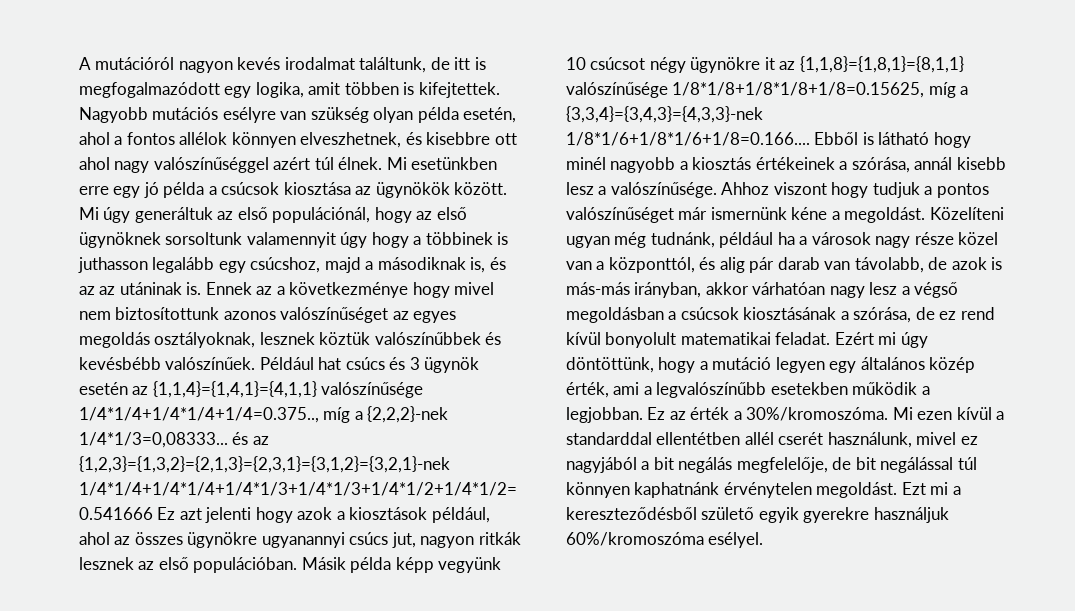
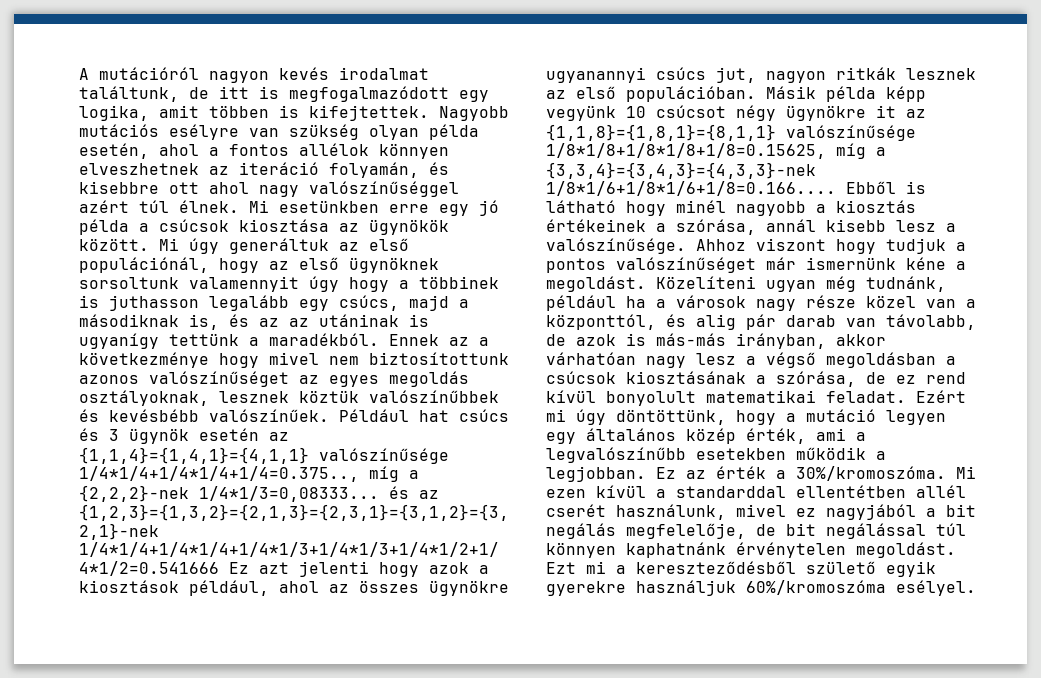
- Nagyobb mutációs esélyre van szükség olyan példa esetén, ahol a fontos allélok könnyen elveszhetnek, és kisebbre ott ahol nagy valószínűséggel azért túl élnek.
+ Nagyobb mutációs esélyre van szükség olyan példa esetén, ahol a fontos allélok könnyen elveszhetnek az iteráció folyamán, és kisebbre ott ahol nagy valószínűséggel azért túl élnek.
- Mi úgy generáltuk az első populációnál, hogy az első ügynöknek sorsoltunk valamennyit úgy hogy a többinek is juthasson legalább egy csúcshoz, majd a másodiknak is, és az az utáninak is.
+ Mi úgy generáltuk az első populációnál, hogy az első ügynöknek sorsoltunk valamennyit úgy hogy a többinek is juthasson legalább egy csúcs, majd a másodiknak is, és az az utáninak is ugyanígy tettünk a maradékból.

